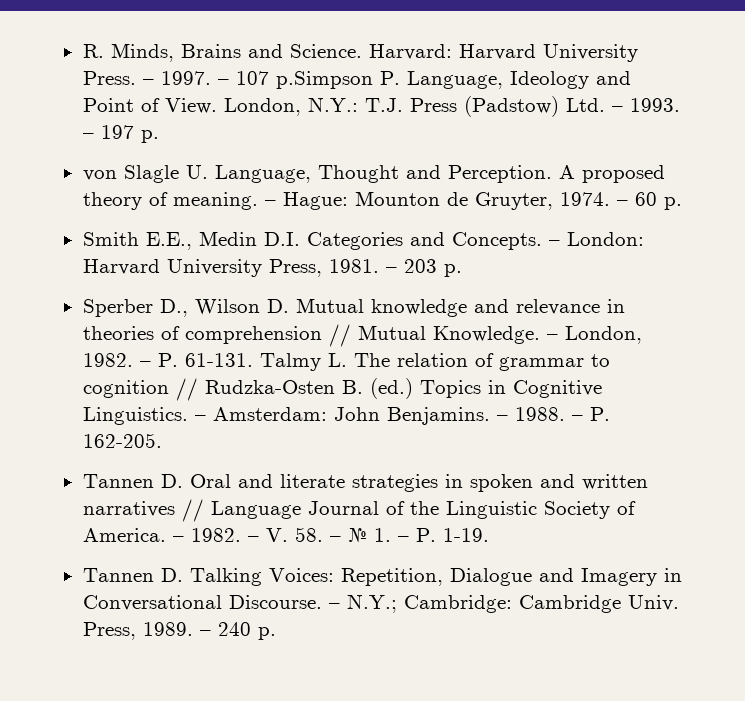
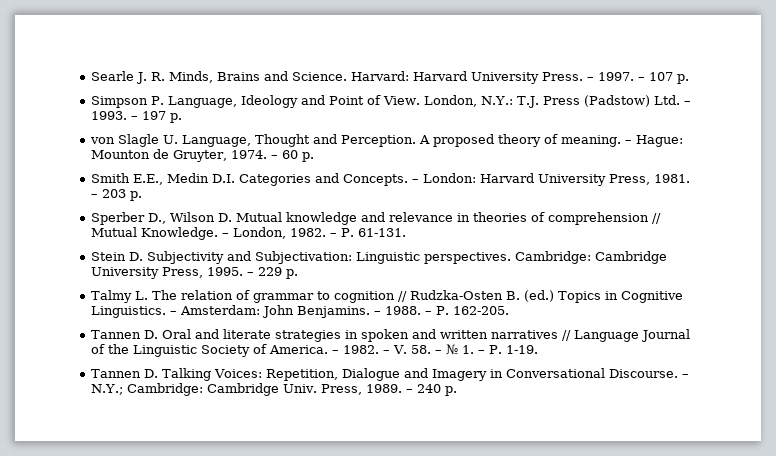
- R. Minds, Brains and Science.
+ Searle J. R. Minds, Brains and Science.
- – 107 p.Simpson P. Language, Ideology and Point of View.
+ – 107 p.
+ Simpson P. Language, Ideology and Point of View.
- – P. 61-131. Talmy L. The relation of grammar to cognition // Rudzka-Osten B. (ed.) Topics in Cognitive Linguistics.
+ – P. 61-131.
+ Stein D. Subjectivity and Subjectivation: Linguistic perspectives. Cambridge: Cambridge University Press, 1995. – 229 p.
+ Talmy L. The relation of grammar to cognition // Rudzka-Osten B. (ed.) Topics in Cognitive Linguistics.

